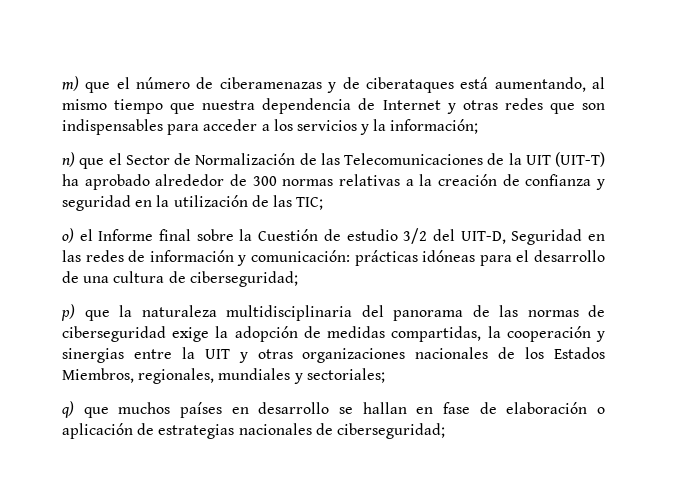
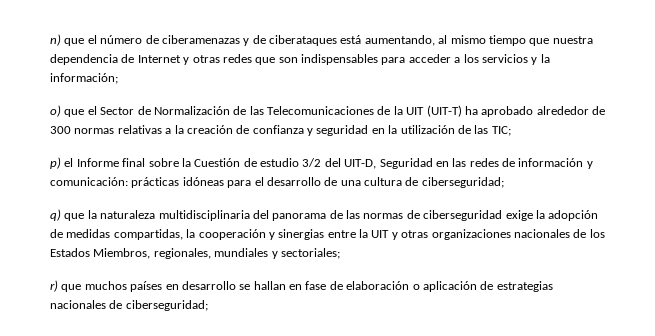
- m) que el número de ciberamenazas y de ciberataques está aumentando, al mismo tiempo que nuestra dependencia de Internet y otras redes que son indispensables para acceder a los servicios y la información;
+ n) que el número de ciberamenazas y de ciberataques está aumentando, al mismo tiempo que nuestra dependencia de Internet y otras redes que son indispensables para acceder a los servicios y la información;
- n) que el Sector de Normalización de las Telecomunicaciones de la UIT (UIT-T) ha aprobado alrededor de 300 normas relativas a la creación de confianza y seguridad en la utilización de las TIC;
+ o) que el Sector de Normalización de las Telecomunicaciones de la UIT (UIT-T) ha aprobado alrededor de 300 normas relativas a la creación de confianza y seguridad en la utilización de las TIC;
- o) el Informe final sobre la Cuestión de estudio 3/2 del UIT-D, Seguridad en las redes de información y comunicación: prácticas idóneas para el desarrollo de una cultura de ciberseguridad;
+ p) el Informe final sobre la Cuestión de estudio 3/2 del UIT-D, Seguridad en las redes de información y comunicación: prácticas idóneas para el desarrollo de una cultura de ciberseguridad;
- p) que la naturaleza multidisciplinaria del panorama de las normas de ciberseguridad exige la adopción de medidas compartidas, la cooperación y sinergias entre la UIT y otras organizaciones nacionales de los Estados Miembros, regionales, mundiales y sectoriales;
+ q) que la naturaleza multidisciplinaria del panorama de las normas de ciberseguridad exige la adopción de medidas compartidas, la cooperación y sinergias entre la UIT y otras organizaciones nacionales de los Estados Miembros, regionales, mundiales y sectoriales;
- q) que muchos países en desarrollo se hallan en fase de elaboración o aplicación de estrategias nacionales de ciberseguridad;
+ r) que muchos países en desarrollo se hallan en fase de elaboración o aplicación de estrategias nacionales de ciberseguridad;

